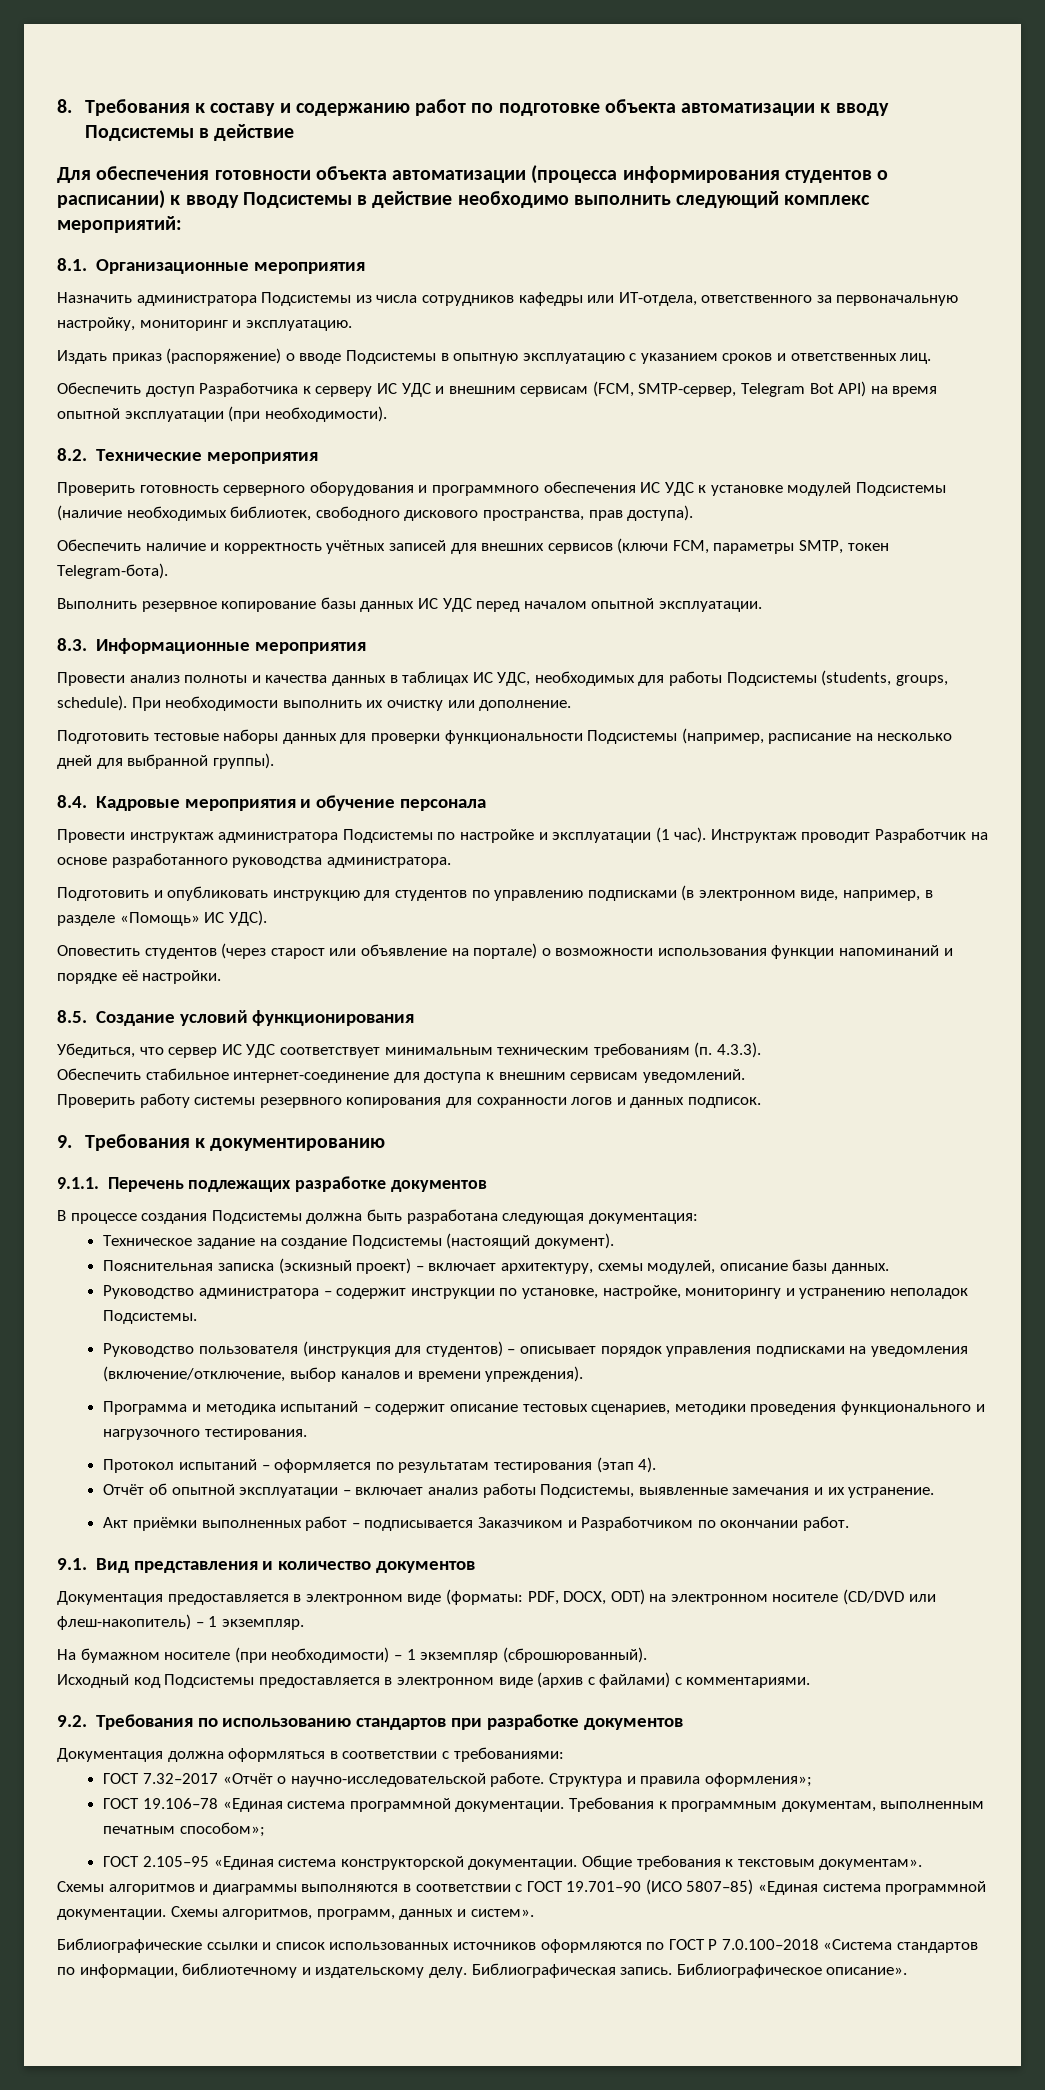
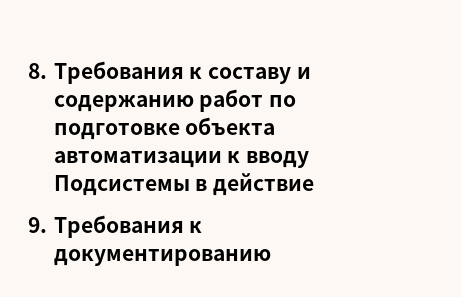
- Для обеспечения готовности объекта автоматизации (процесса информирования студентов о расписании) к вводу Подсистемы в действие необходимо выполнить следующий комплекс мероприятий:
- 8.1. Организационные мероприятия
- Назначить администратора Подсистемы из числа сотрудников кафедры или ИТ-отдела, ответственного за первоначальную настройку, мониторинг и эксплуатацию.
- Издать приказ (распоряжение) о вводе Подсистемы в опытную эксплуатацию с указанием сроков и ответственных лиц.
- Обеспечить доступ Разработчика к серверу ИС УДС и внешним сервисам (FCM, SMTP-сервер, Telegram Bot API) на время опытной эксплуатации (при необходимости).
- 8.2. Технические мероприятия
- Проверить готовность серверного оборудования и программного обеспечения ИС УДС к установке модулей Подсистемы (наличие необходимых библиотек, свободного дискового пространства, прав доступа).
- Обеспечить наличие и корректность учётных записей для внешних сервисов (ключи FCM, параметры SMTP, токен Telegram-бота).
- Выполнить резервное копирование базы данных ИС УДС перед началом опытной эксплуатации.
- 8.3. Информационные мероприятия
- Провести анализ полноты и качества данных в таблицах ИС УДС, необходимых для работы Подсистемы (students, groups, schedule). При необходимости выполнить их очистку или дополнение.
- Подготовить тестовые наборы данных для проверки функциональности Подсистемы (например, расписание на несколько дней для выбранной группы).
- 8.4. Кадровые мероприятия и обучение персонала
- Провести инструктаж администратора Подсистемы по настройке и эксплуатации (1 час). Инструктаж проводит Разработчик на основе разработанного руководства администратора.
- Подготовить и опубликовать инструкцию для студентов по управлению подписками (в электронном виде, например, в разделе «Помощь» ИС УДС).
- Оповестить студентов (через старост или объявление на портале) о возможности использования функции напоминаний и порядке её настройки.
- 8.5. Создание условий функционирования
- Убедиться, что сервер ИС УДС соответствует минимальным техническим требованиям (п. 4.3.3).
- Обеспечить стабильное интернет-соединение для доступа к внешним сервисам уведомлений.
- Проверить работу системы резервного копирования для сохранности логов и данных подписок.
  9. Требования к документированию
- 9.1.1. Перечень подлежащих разработке документов
- В процессе создания Подсистемы должна быть разработана следующая документация:
- Техническое задание на создание Подсистемы (настоящий документ).
- Пояснительная записка (эскизный проект) – включает архитектуру, схемы модулей, описание базы данных.
- Руководство администратора – содержит инструкции по установке, настройке, мониторингу и устранению неполадок Подсистемы.
- Руководство пользователя (инструкция для студентов) – описывает порядок управления подписками на уведомления (включение/отключение, выбор каналов и времени упреждения).
- Программа и методика испытаний – содержит описание тестовых сценариев, методики проведения функционального и нагрузочного тестирования.
- Протокол испытаний – оформляется по результатам тестирования (этап 4).
- Отчёт об опытной эксплуатации – включает анализ работы Подсистемы, выявленные замечания и их устранение.
- Акт приёмки выполненных работ – подписывается Заказчиком и Разработчиком по окончании работ.
- 9.1. Вид представления и количество документов
- Документация предоставляется в электронном виде (форматы: PDF, DOCX, ODT) на электронном носителе (CD/DVD или флеш-накопитель) – 1 экземпляр.
- На бумажном носителе (при необходимости) – 1 экземпляр (сброшюрованный).
- Исходный код Подсистемы предоставляется в электронном виде (архив с файлами) с комментариями.
- 9.2. Требования по использованию стандартов при разработке документов
- Документация должна оформляться в соответствии с требованиями:
- ГОСТ 7.32–2017 «Отчёт о научно-исследовательской работе. Структура и правила оформления»;
- ГОСТ 19.106–78 «Единая система программной документации. Требования к программным документам, выполненным печатным способом»;
- ГОСТ 2.105–95 «Единая система конструкторской документации. Общие требования к текстовым документам».
- Схемы алгоритмов и диаграммы выполняются в соответствии с ГОСТ 19.701–90 (ИСО 5807–85) «Единая система программной документации. Схемы алгоритмов, программ, данных и систем».
- Библиографические ссылки и список использованных источников оформляются по ГОСТ Р 7.0.100–2018 «Система стандартов по информации, библиотечному и издательскому делу. Библиографическая запись. Библиографическое описание».

